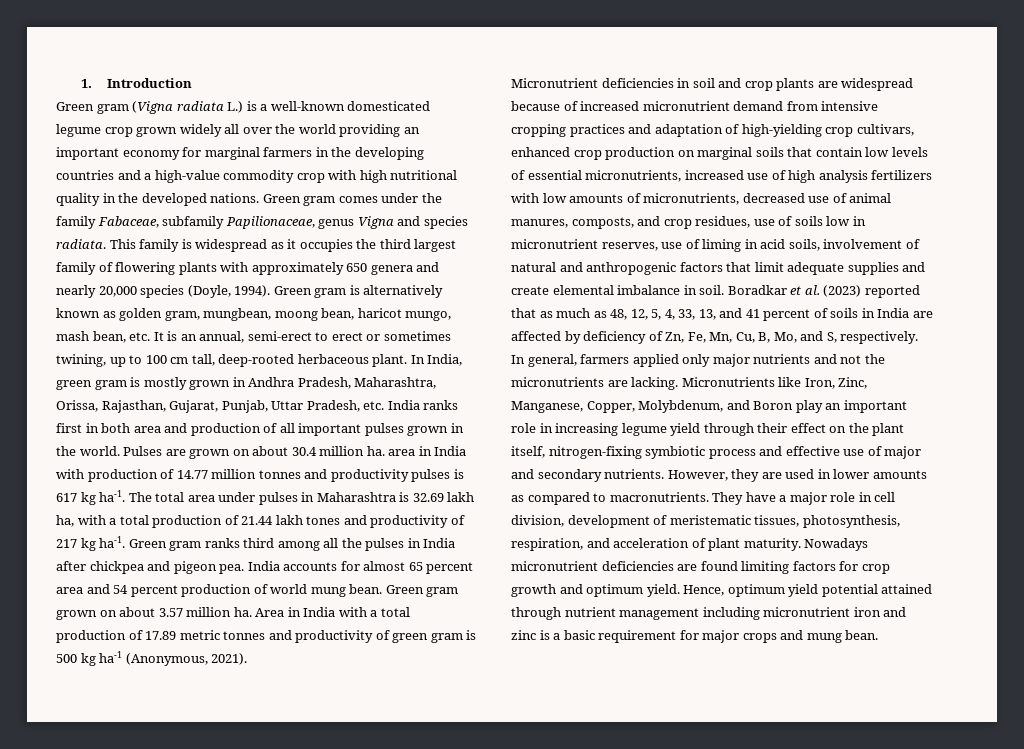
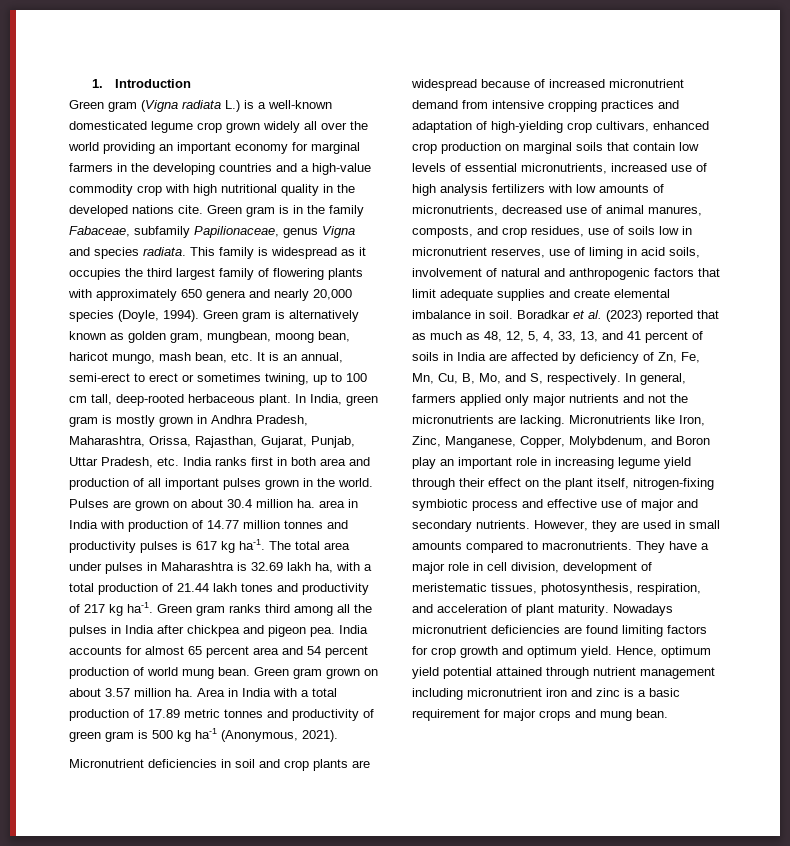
- Green gram (Vigna radiata L.) is a well-known domesticated legume crop grown widely all over the world providing an important economy for marginal farmers in the developing countries and a high-value commodity crop with high nutritional quality in the developed nations. Green gram comes under the family Fabaceae, subfamily Papilionaceae, genus Vigna and species radiata.
+ Green gram (Vigna radiata L.) is a well-known domesticated legume crop grown widely all over the world providing an important economy for marginal farmers in the developing countries and a high-value commodity crop with high nutritional quality in the developed nations cite. Green gram is in the family Fabaceae, subfamily Papilionaceae, genus Vigna and species radiata.
- However, they are used in lower amounts as compared to macronutrients.
+ However, they are used in small amounts compared to macronutrients.

